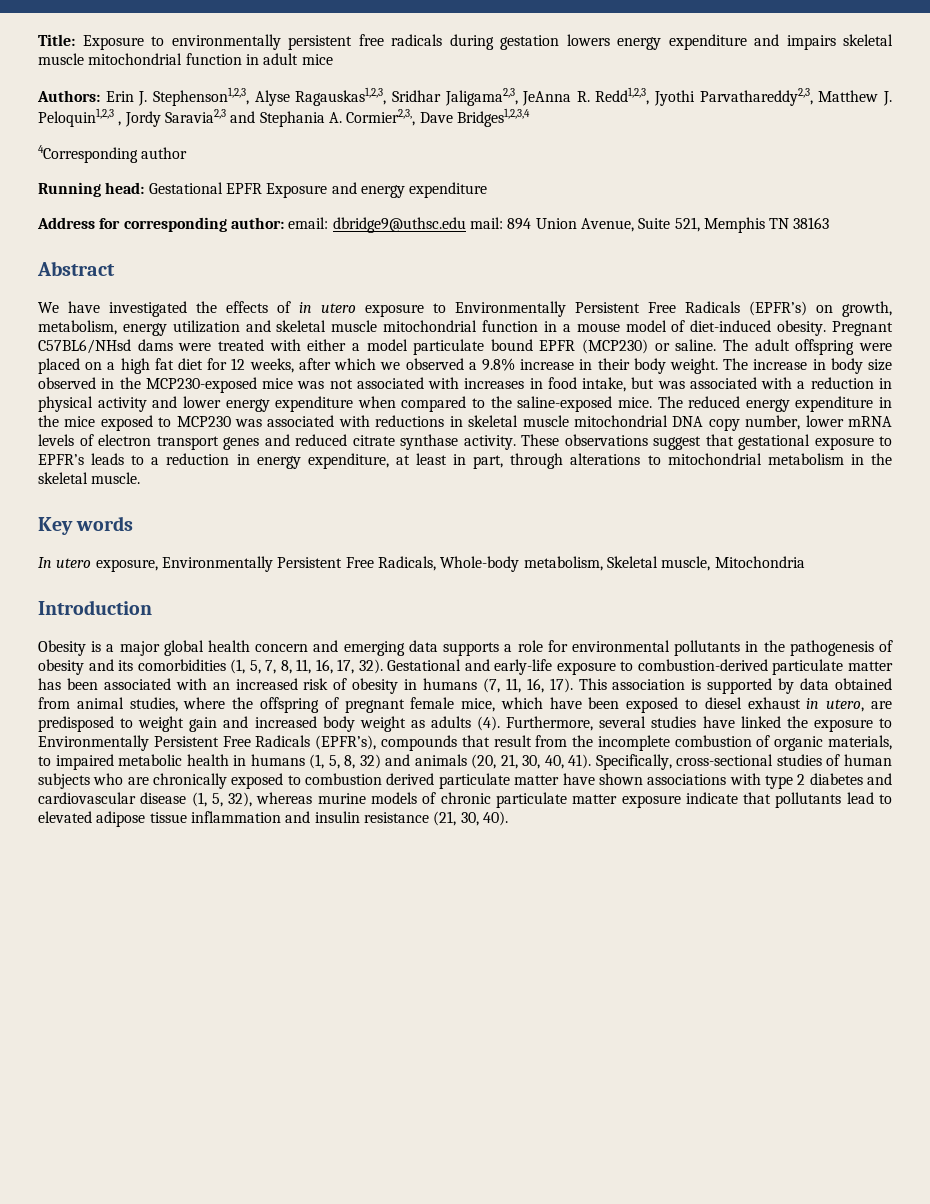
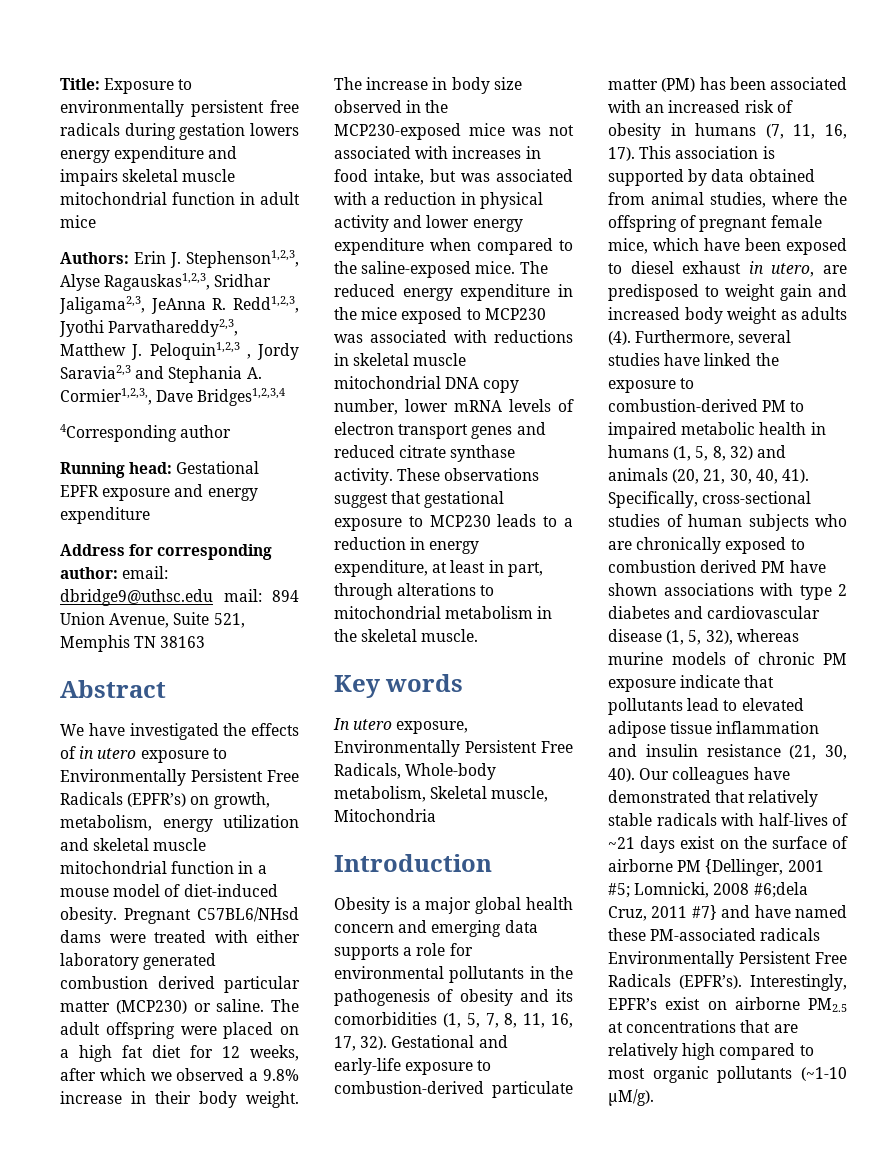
- Authors: Erin J. Stephenson1,2,3, Alyse Ragauskas1,2,3, Sridhar Jaligama2,3, JeAnna R. Redd1,2,3, Jyothi Parvathareddy2,3, Matthew J. Peloquin1,2,3 , Jordy Saravia2,3 and Stephania A. Cormier2,3,, Dave Bridges1,2,3,4
+ Authors: Erin J. Stephenson1,2,3, Alyse Ragauskas1,2,3, Sridhar Jaligama2,3, JeAnna R. Redd1,2,3, Jyothi Parvathareddy2,3, Matthew J. Peloquin1,2,3 , Jordy Saravia2,3 and Stephania A. Cormier1,2,3,, Dave Bridges1,2,3,4
- Running head: Gestational EPFR Exposure and energy expenditure
+ Running head: Gestational EPFR exposure and energy expenditure
- Pregnant C57BL6/NHsd dams were treated with either a model particulate bound EPFR (MCP230) or saline.
+ Pregnant C57BL6/NHsd dams were treated with either laboratory generated combustion derived particular matter (MCP230) or saline.
- These observations suggest that gestational exposure to EPFR’s leads to a reduction in energy expenditure, at least in part, through alterations to mitochondrial metabolism in the skeletal muscle.
+ These observations suggest that gestational exposure to MCP230 leads to a reduction in energy expenditure, at least in part, through alterations to mitochondrial metabolism in the skeletal muscle.
- Gestational and early-life exposure to combustion-derived particulate matter has been associated with an increased risk of obesity in humans (7, 11, 16, 17).
+ Gestational and early-life exposure to combustion-derived particulate matter (PM) has been associated with an increased risk of obesity in humans (7, 11, 16, 17).
- Furthermore, several studies have linked the exposure to Environmentally Persistent Free Radicals (EPFR’s), compounds that result from the incomplete combustion of organic materials, to impaired metabolic health in humans (1, 5, 8, 32) and animals (20, 21, 30, 40, 41).
+ Furthermore, several studies have linked the exposure to combustion-derived PM to impaired metabolic health in humans (1, 5, 8, 32) and animals (20, 21, 30, 40, 41).
- Specifically, cross-sectional studies of human subjects who are chronically exposed to combustion derived particulate matter have shown associations with type 2 diabetes and cardiovascular disease (1, 5, 32), whereas murine models of chronic particulate matter exposure indicate that pollutants lead to elevated adipose tissue inflammation and insulin resistance (21, 30, 40).
+ Specifically, cross-sectional studies of human subjects who are chronically exposed to combustion derived PM have shown associations with type 2 diabetes and cardiovascular disease (1, 5, 32), whereas murine models of chronic PM exposure indicate that pollutants lead to elevated adipose tissue inflammation and insulin resistance (21, 30, 40).
+ Our colleagues have demonstrated that relatively stable radicals with half-lives of ~21 days exist on the surface of airborne PM {Dellinger, 2001 #5; Lomnicki, 2008 #6;dela Cruz, 2011 #7} and have named these PM-associated radicals Environmentally Persistent Free Radicals (EPFR’s). Interestingly, EPFR’s exist on airborne PM2.5 at concentrations that are relatively high compared to most organic pollutants (~1-10 μM/g).

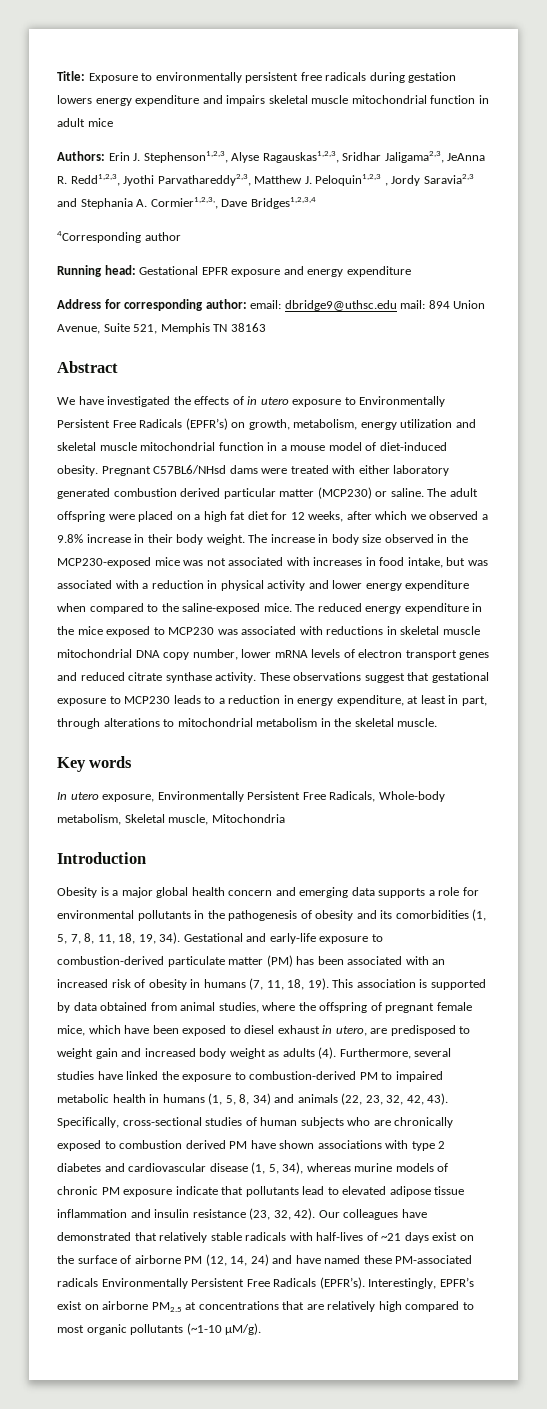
- Obesity is a major global health concern and emerging data supports a role for environmental pollutants in the pathogenesis of obesity and its comorbidities (1, 5, 7, 8, 11, 16, 17, 32).
+ Obesity is a major global health concern and emerging data supports a role for environmental pollutants in the pathogenesis of obesity and its comorbidities (1, 5, 7, 8, 11, 18, 19, 34).
- Gestational and early-life exposure to combustion-derived particulate matter (PM) has been associated with an increased risk of obesity in humans (7, 11, 16, 17).
+ Gestational and early-life exposure to combustion-derived particulate matter (PM) has been associated with an increased risk of obesity in humans (7, 11, 18, 19).
- Furthermore, several studies have linked the exposure to combustion-derived PM to impaired metabolic health in humans (1, 5, 8, 32) and animals (20, 21, 30, 40, 41).
+ Furthermore, several studies have linked the exposure to combustion-derived PM to impaired metabolic health in humans (1, 5, 8, 34) and animals (22, 23, 32, 42, 43).
- Specifically, cross-sectional studies of human subjects who are chronically exposed to combustion derived PM have shown associations with type 2 diabetes and cardiovascular disease (1, 5, 32), whereas murine models of chronic PM exposure indicate that pollutants lead to elevated adipose tissue inflammation and insulin resistance (21, 30, 40).
+ Specifically, cross-sectional studies of human subjects who are chronically exposed to combustion derived PM have shown associations with type 2 diabetes and cardiovascular disease (1, 5, 34), whereas murine models of chronic PM exposure indicate that pollutants lead to elevated adipose tissue inflammation and insulin resistance (23, 32, 42).
- Our colleagues have demonstrated that relatively stable radicals with half-lives of ~21 days exist on the surface of airborne PM {Dellinger, 2001 #5; Lomnicki, 2008 #6;dela Cruz, 2011 #7} and have named these PM-associated radicals Environmentally Persistent Free Radicals (EPFR’s).
+ Our colleagues have demonstrated that relatively stable radicals with half-lives of ~21 days exist on the surface of airborne PM (12, 14, 24) and have named these PM-associated radicals Environmentally Persistent Free Radicals (EPFR’s).

